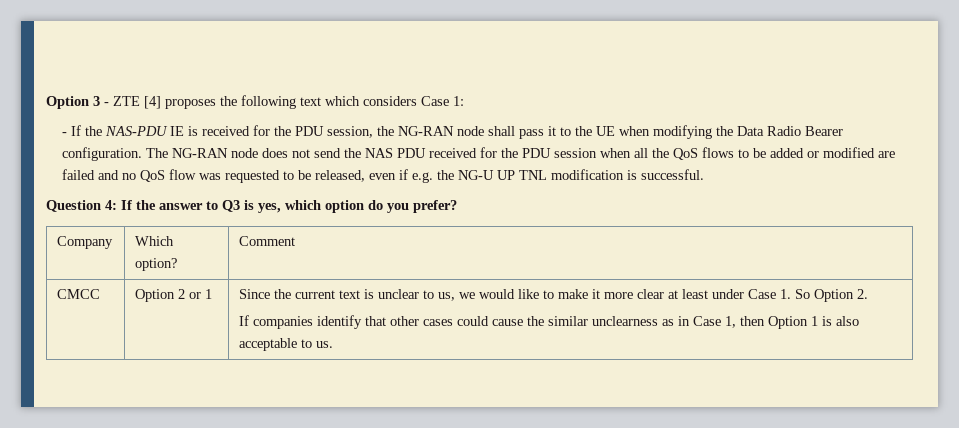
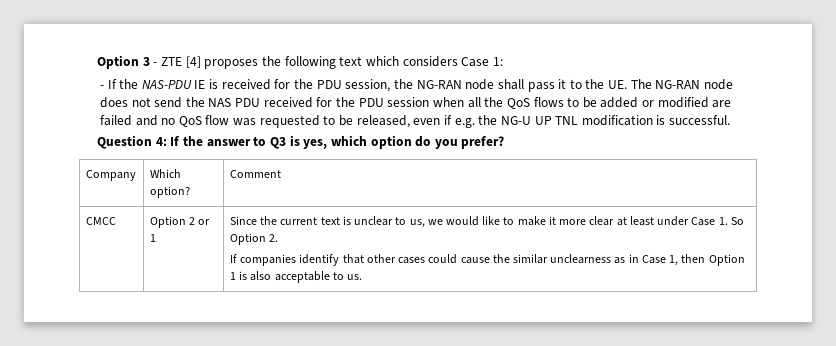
- - If the NAS-PDU IE is received for the PDU session, the NG-RAN node shall pass it to the UE when modifying the Data Radio Bearer configuration. The NG-RAN node does not send the NAS PDU received for the PDU session when all the QoS flows to be added or modified are failed and no QoS flow was requested to be released, even if e.g. the NG-U UP TNL modification is successful.
+ - If the NAS-PDU IE is received for the PDU session, the NG-RAN node shall pass it to the UE. The NG-RAN node does not send the NAS PDU received for the PDU session when all the QoS flows to be added or modified are failed and no QoS flow was requested to be released, even if e.g. the NG-U UP TNL modification is successful.

